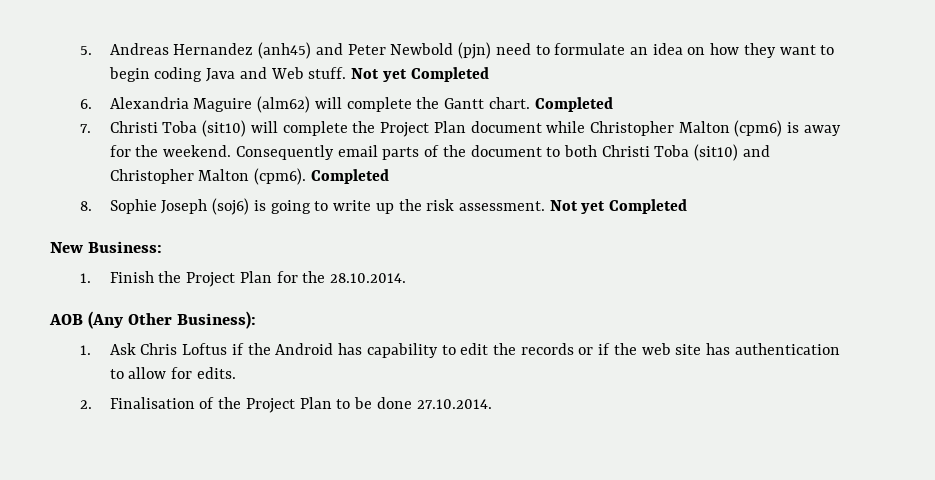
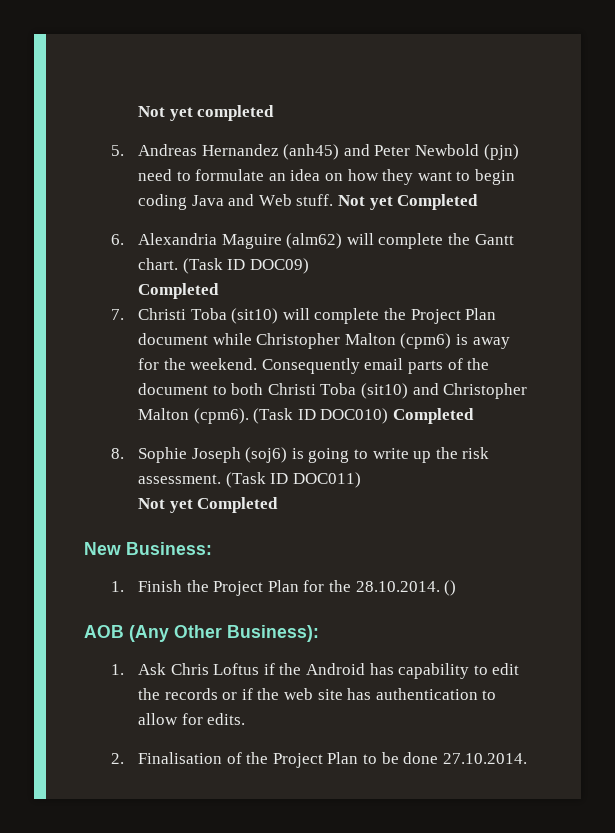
+ Not yet completed
- 6. Alexandria Maguire (alm62) will complete the Gantt chart. Completed
+ 6. Alexandria Maguire (alm62) will complete the Gantt chart. (Task ID DOC09)
+ Completed
- Consequently email parts of the document to both Christi Toba (sit10) and Christopher Malton (cpm6). Completed
+ Consequently email parts of the document to both Christi Toba (sit10) and Christopher Malton (cpm6). (Task ID DOC010) Completed
- 8. Sophie Joseph (soj6) is going to write up the risk assessment. Not yet Completed
+ 8. Sophie Joseph (soj6) is going to write up the risk assessment. (Task ID DOC011)
+ Not yet Completed
- 1. Finish the Project Plan for the 28.10.2014.
+ 1. Finish the Project Plan for the 28.10.2014. ()

